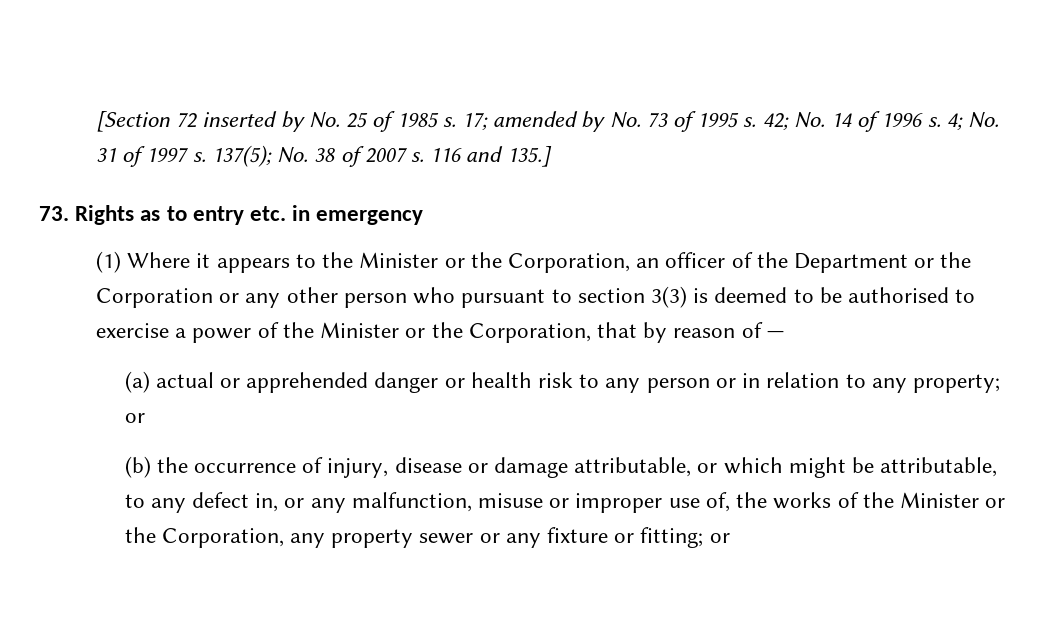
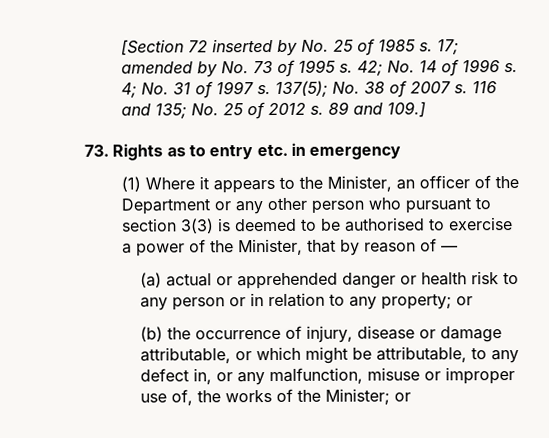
- 116 and 135.]
+ 116 and 135; No. 25 of 2012 s. 89 and 109.]
- (1) Where it appears to the Minister or the Corporation, an officer of the Department or the Corporation or any other person who pursuant to section 3(3) is deemed to be authorised to exercise a power of the Minister or the Corporation, that by reason of —
+ (1) Where it appears to the Minister, an officer of the Department or any other person who pursuant to section 3(3) is deemed to be authorised to exercise a power of the Minister, that by reason of —
- (b) the occurrence of injury, disease or damage attributable, or which might be attributable, to any defect in, or any malfunction, misuse or improper use of, the works of the Minister or the Corporation, any property sewer or any fixture or fitting; or
+ (b) the occurrence of injury, disease or damage attributable, or which might be attributable, to any defect in, or any malfunction, misuse or improper use of, the works of the Minister; or

